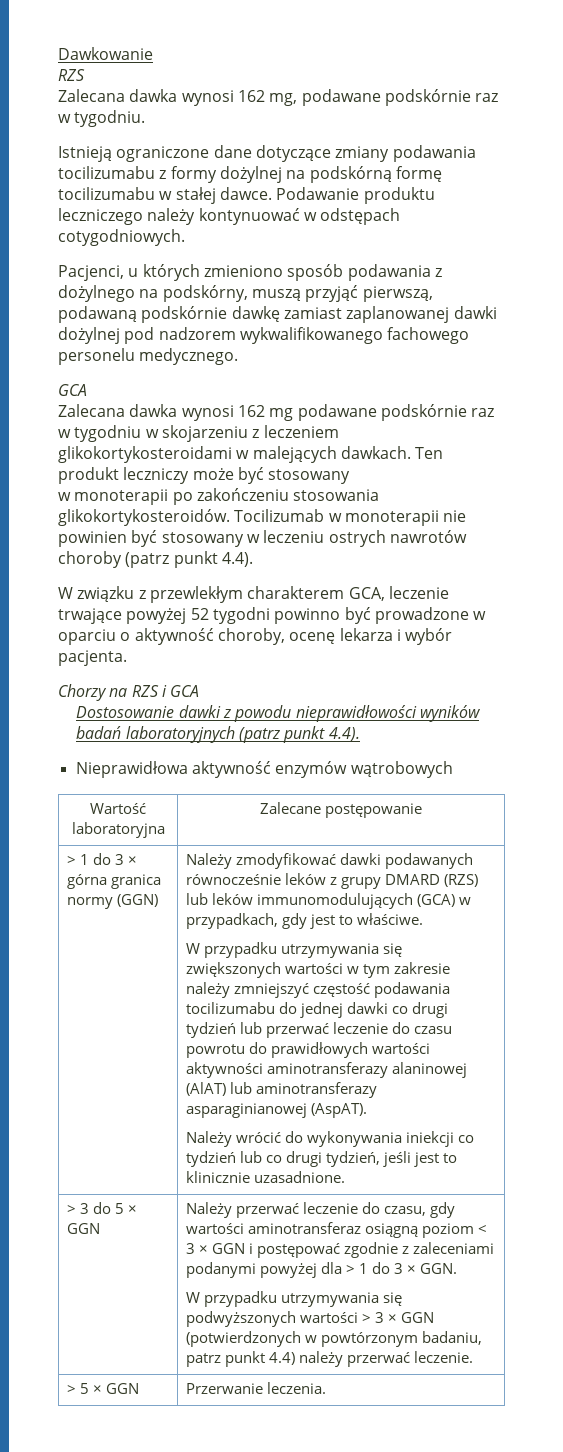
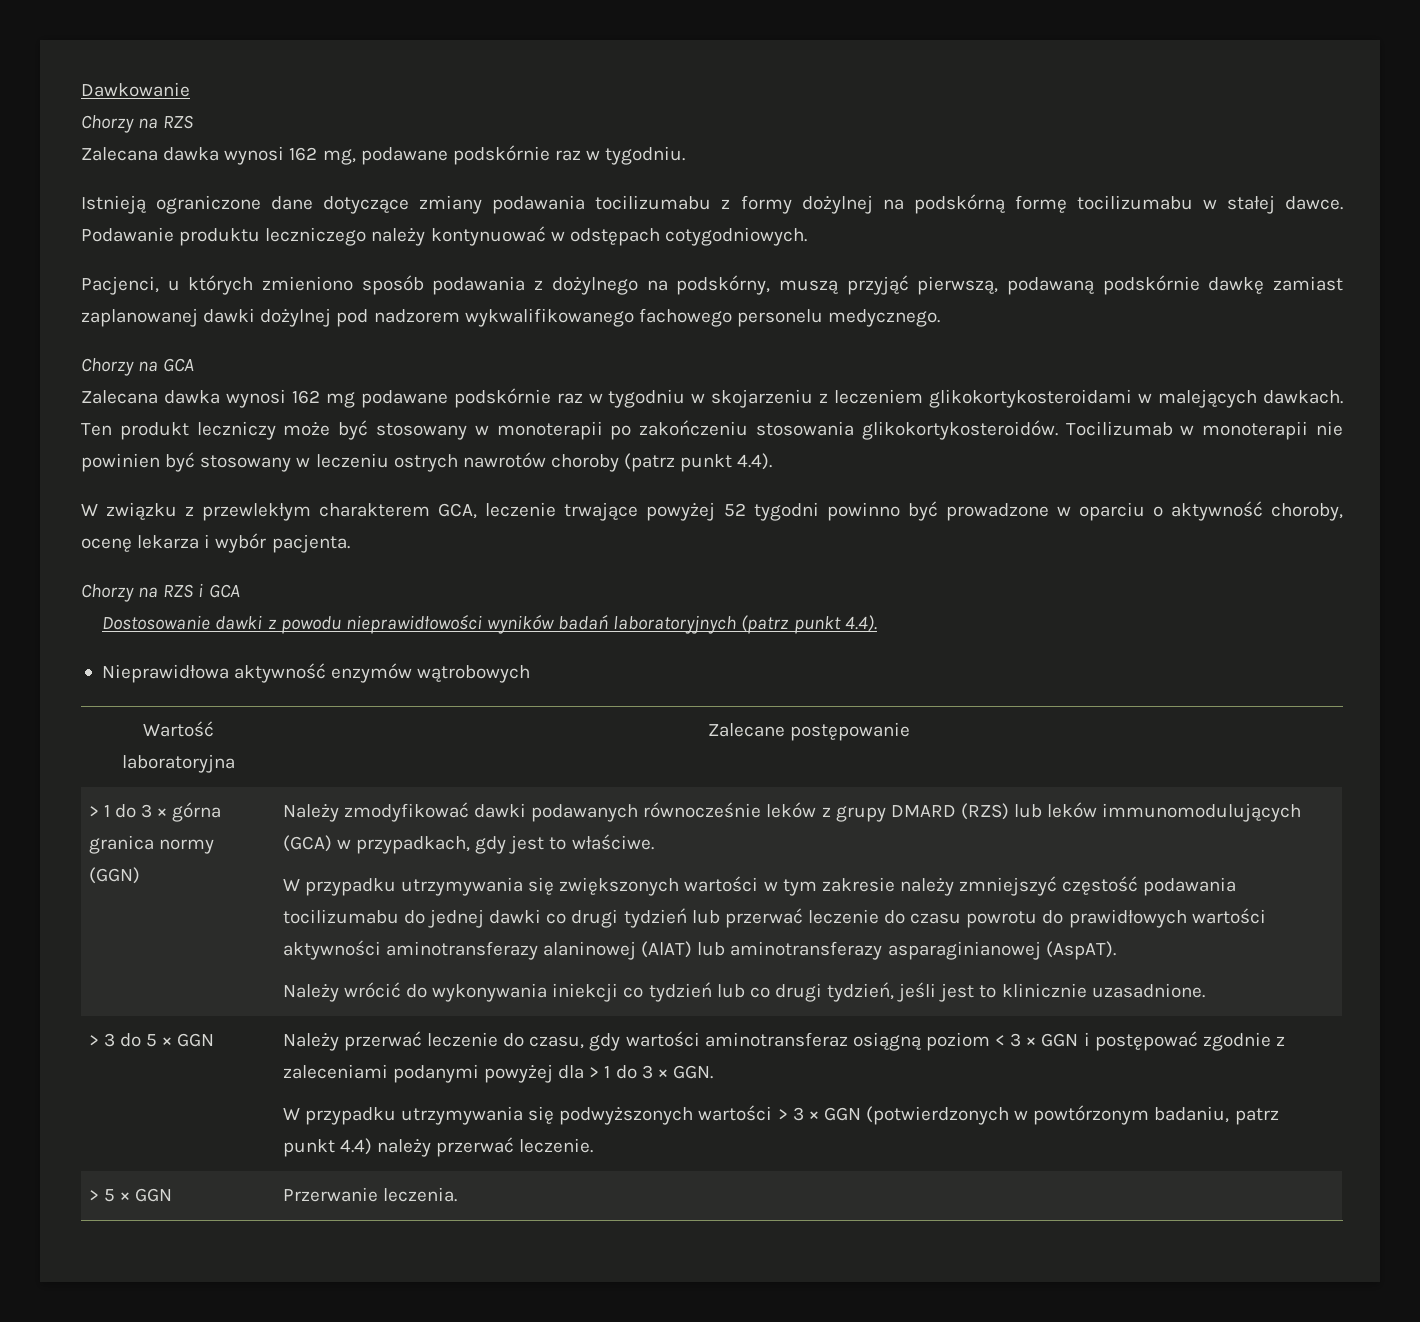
  Dawkowanie
- RZS
+ Chorzy na RZS
  Pacjenci, u których zmieniono sposób podawania z dożylnego na podskórny, muszą przyjąć pierwszą, podawaną podskórnie dawkę zamiast zaplanowanej dawki dożylnej pod nadzorem wykwalifikowanego fachowego personelu medycznego.
- GCA
+ Chorzy na GCA
- Ten produkt leczniczy może być stosowany
- w monoterapii po zakończeniu stosowania glikokortykosteroidów.
+ Ten produkt leczniczy może być stosowany w monoterapii po zakończeniu stosowania glikokortykosteroidów.

